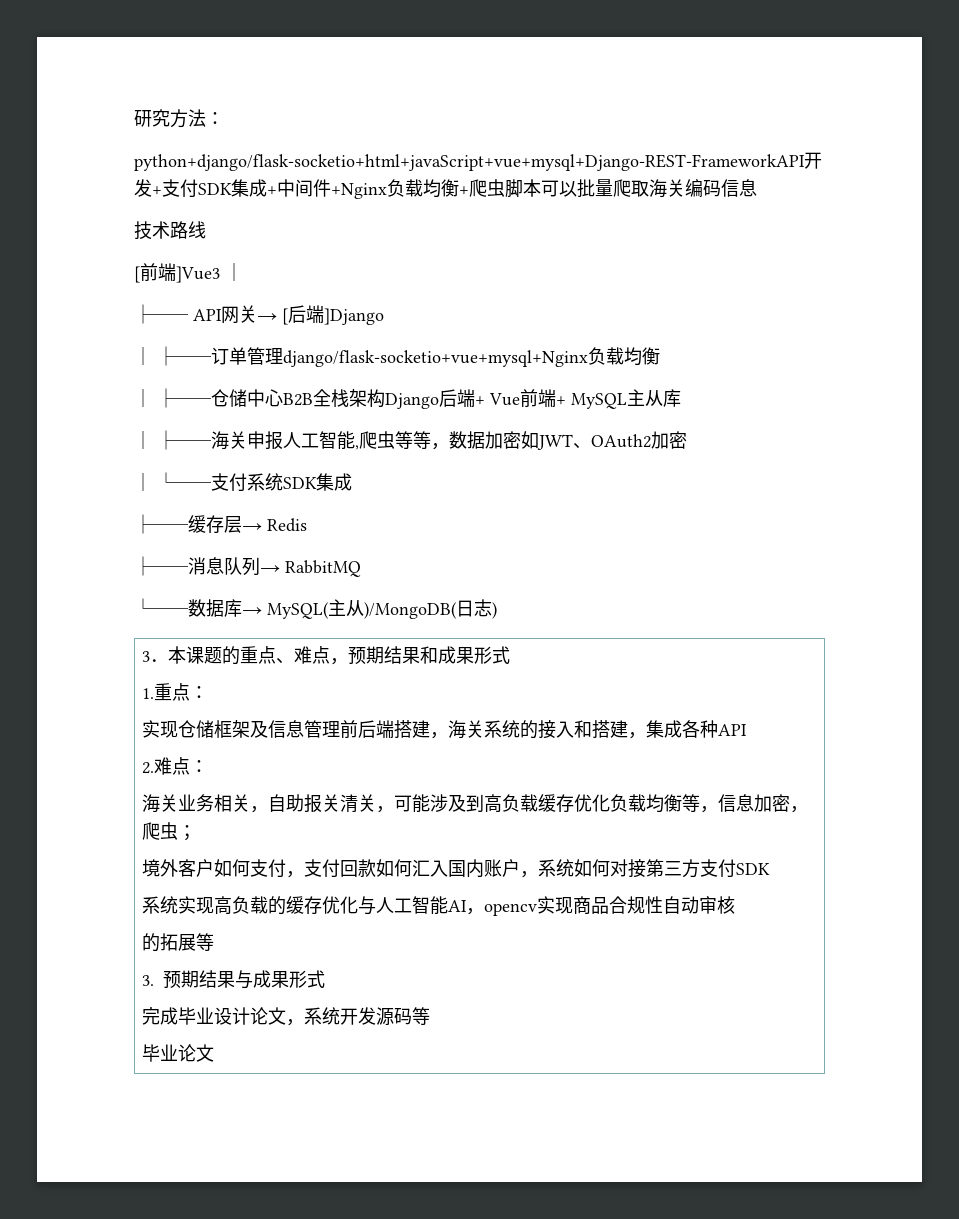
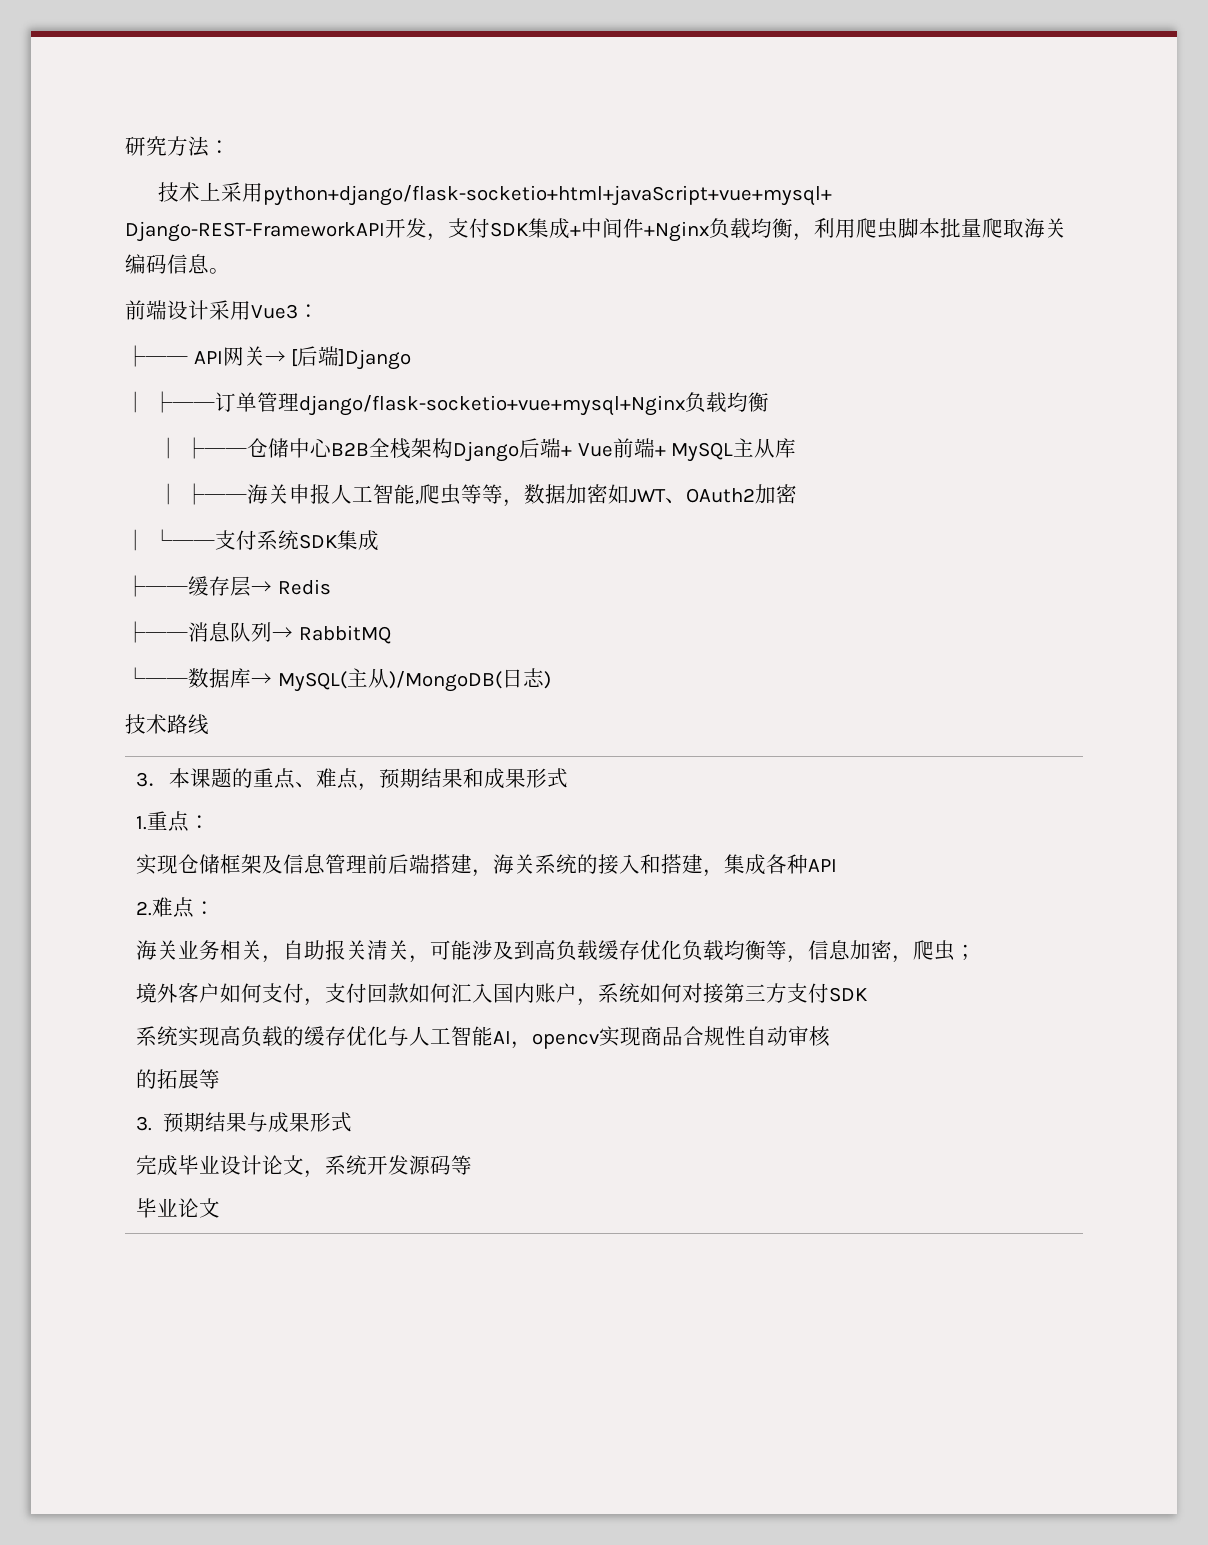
- python+django/flask-socketio+html+javaScript+vue+mysql+Django-REST-FrameworkAPI开发+支付SDK集成+中间件+Nginx负载均衡+爬虫脚本可以批量爬取海关编码信息
- 技术路线
- [前端]Vue3 │
+ 技术上采用python+django/flask-socketio+html+javaScript+vue+mysql+ Django-REST-FrameworkAPI开发，支付SDK集成+中间件+Nginx负载均衡，利用爬虫脚本批量爬取海关编码信息。
+ 前端设计采用Vue3：
+ 技术路线

